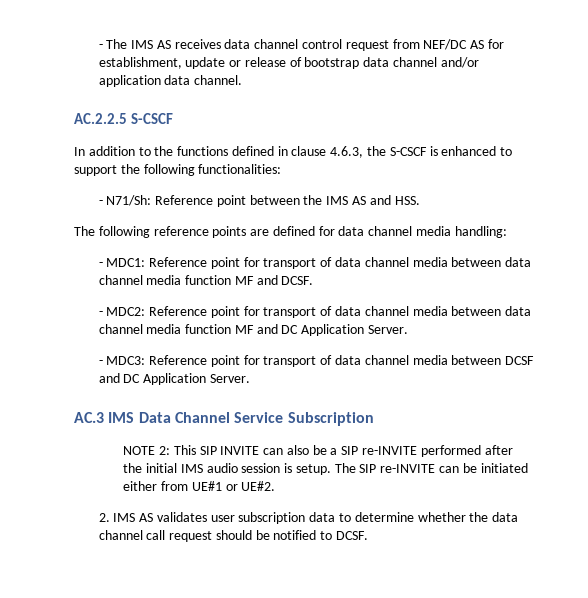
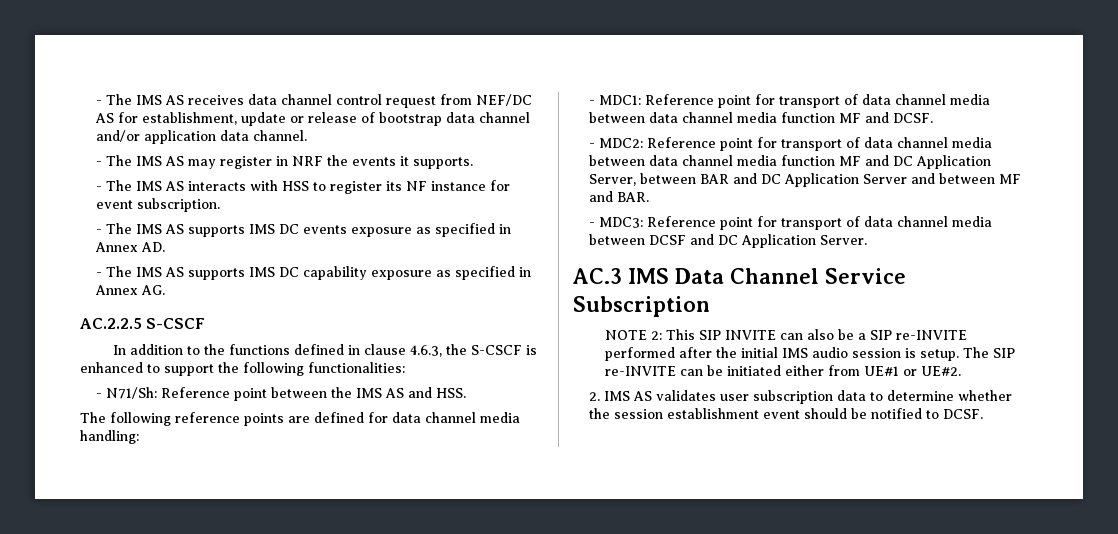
+ - The IMS AS may register in NRF the events it supports.
+ - The IMS AS interacts with HSS to register its NF instance for event subscription.
+ - The IMS AS supports IMS DC events exposure as specified in Annex AD.
+ - The IMS AS supports IMS DC capability exposure as specified in Annex AG.
- - MDC2: Reference point for transport of data channel media between data channel media function MF and DC Application Server.
+ - MDC2: Reference point for transport of data channel media between data channel media function MF and DC Application Server, between BAR and DC Application Server and between MF and BAR.
- 2. IMS AS validates user subscription data to determine whether the data channel call request should be notified to DCSF.
+ 2. IMS AS validates user subscription data to determine whether the session establishment event should be notified to DCSF.

